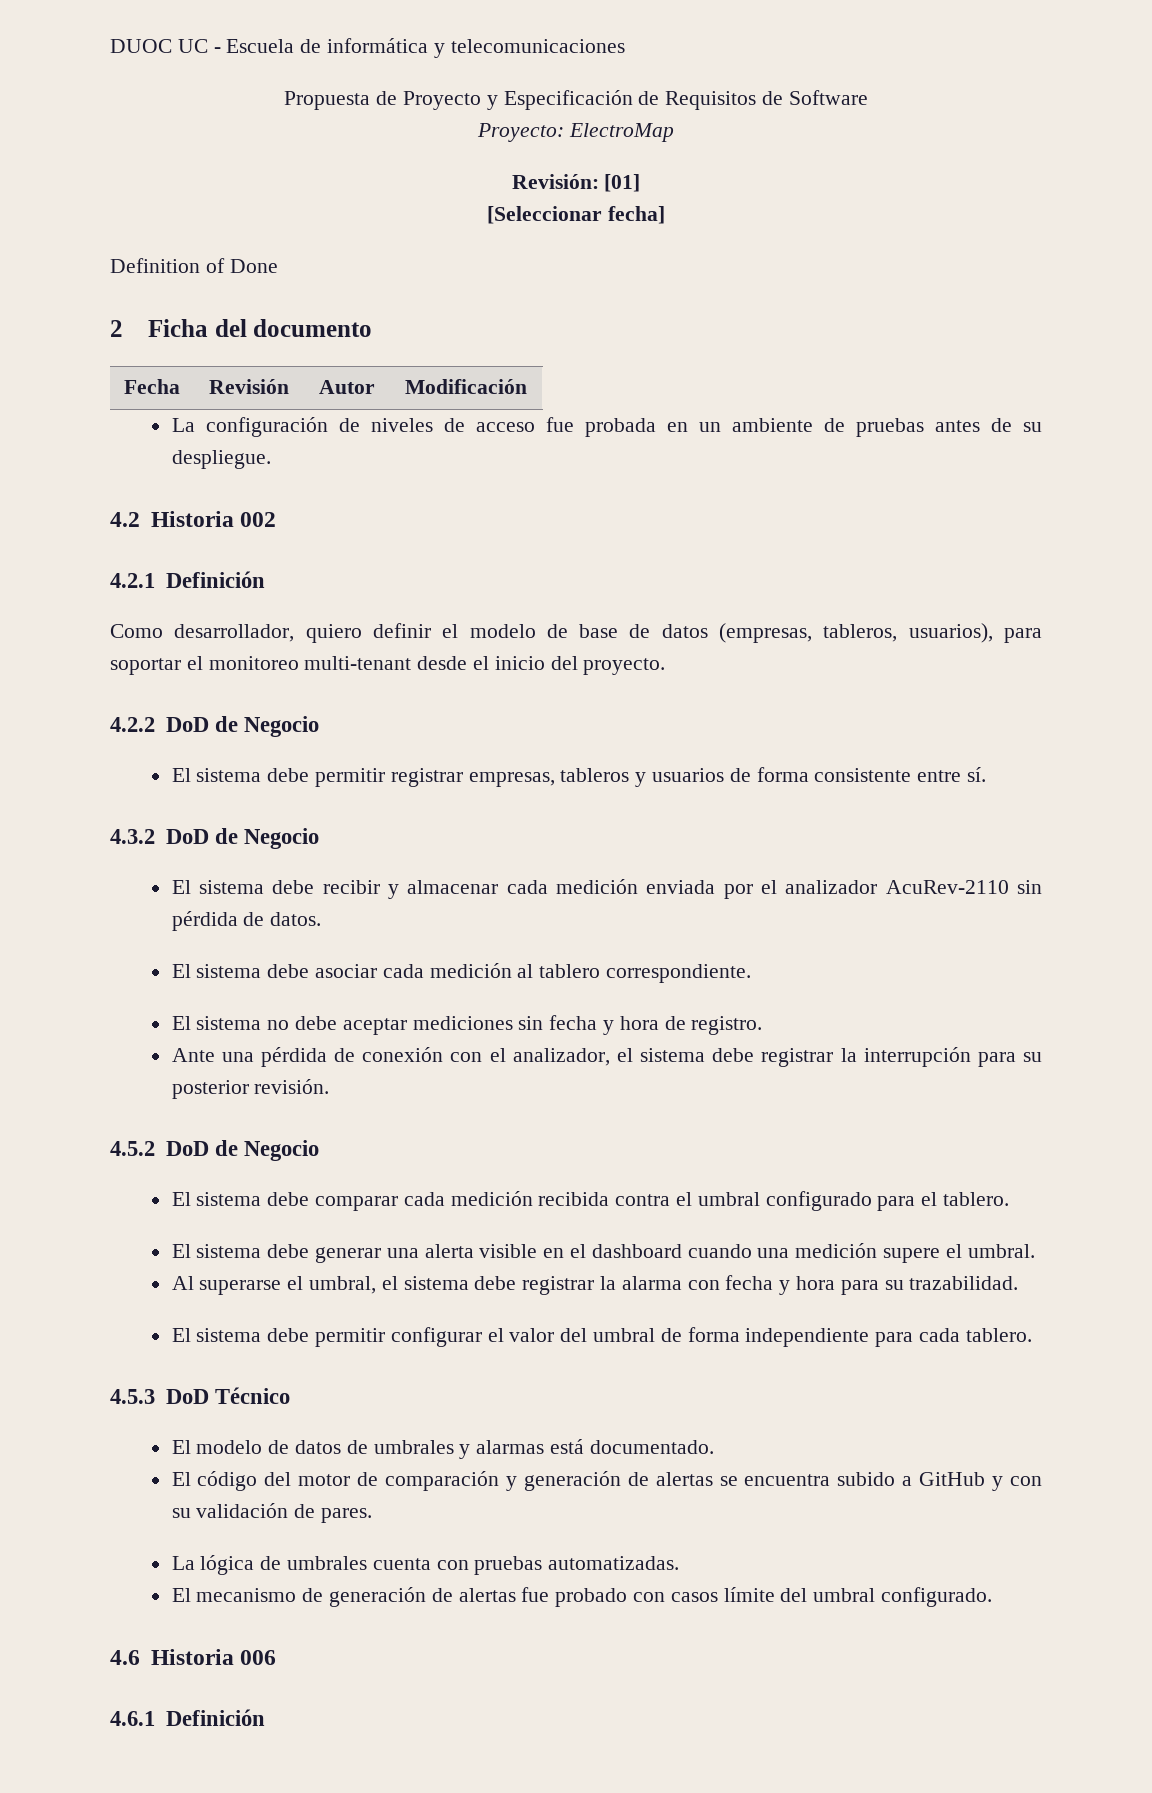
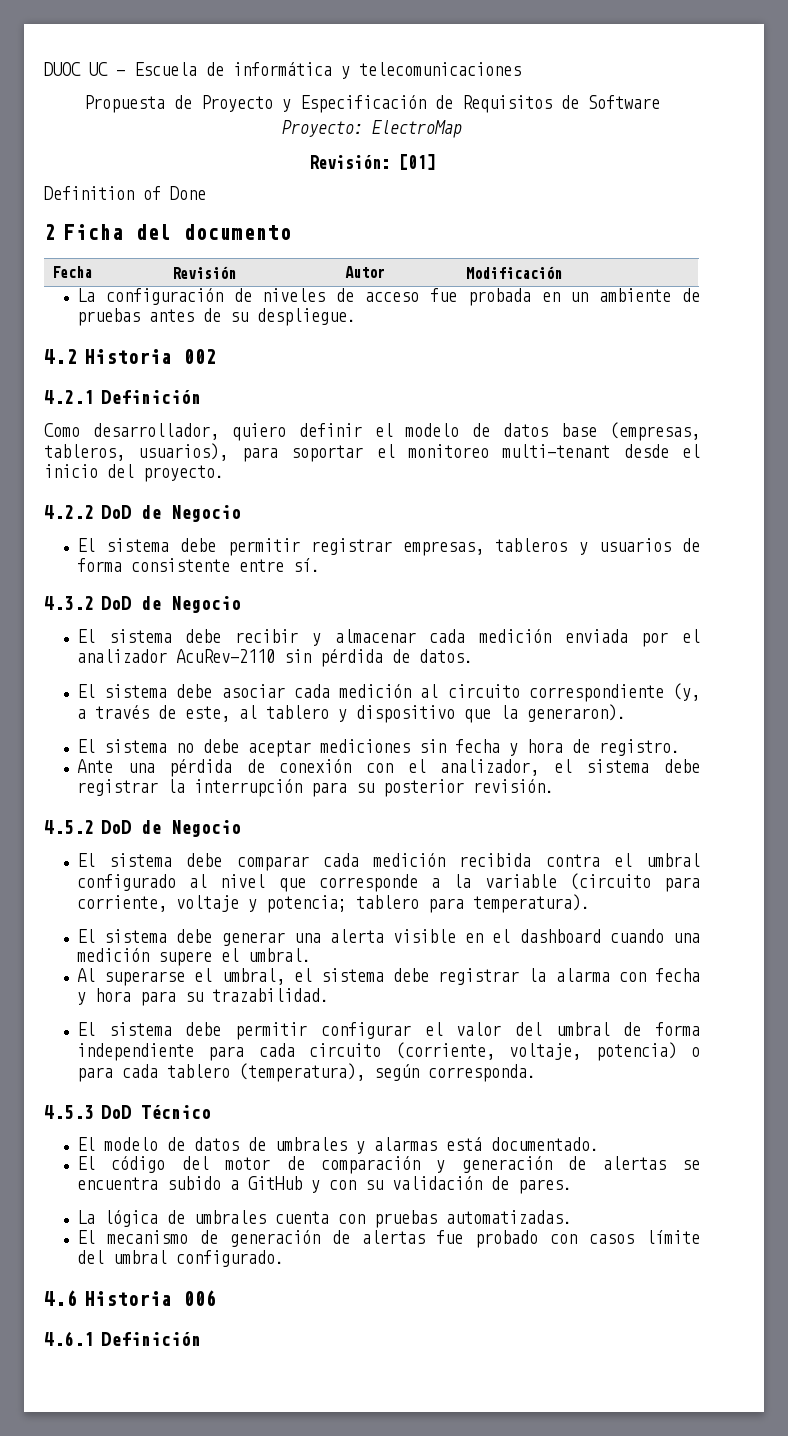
- [Seleccionar fecha]
- Como desarrollador, quiero definir el modelo de base de datos (empresas, tableros, usuarios), para soportar el monitoreo multi-tenant desde el inicio del proyecto.
+ Como desarrollador, quiero definir el modelo de datos base (empresas, tableros, usuarios), para soportar el monitoreo multi-tenant desde el inicio del proyecto.
- El sistema debe asociar cada medición al tablero correspondiente.
+ El sistema debe asociar cada medición al circuito correspondiente (y, a través de este, al tablero y dispositivo que la generaron).
- El sistema debe comparar cada medición recibida contra el umbral configurado para el tablero.
+ El sistema debe comparar cada medición recibida contra el umbral configurado al nivel que corresponde a la variable (circuito para corriente, voltaje y potencia; tablero para temperatura).
- El sistema debe permitir configurar el valor del umbral de forma independiente para cada tablero.
+ El sistema debe permitir configurar el valor del umbral de forma independiente para cada circuito (corriente, voltaje, potencia) o para cada tablero (temperatura), según corresponda.

